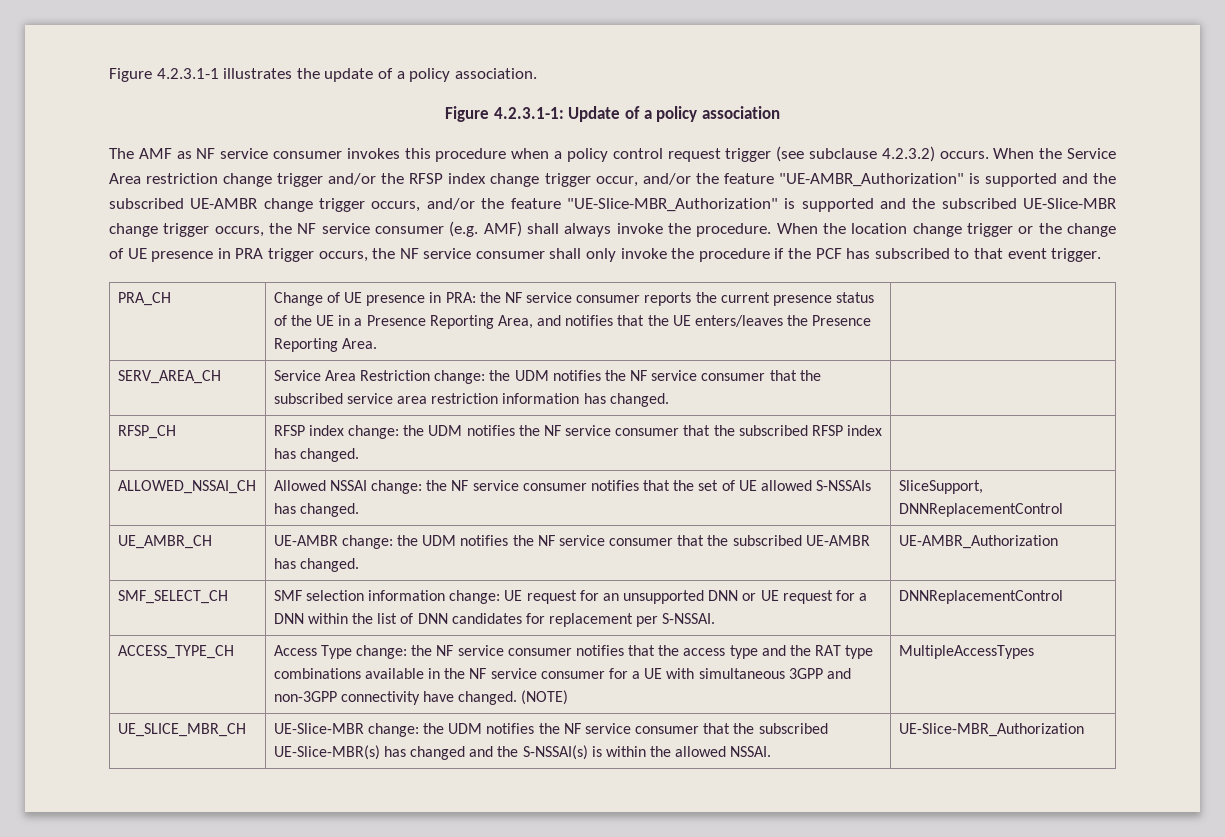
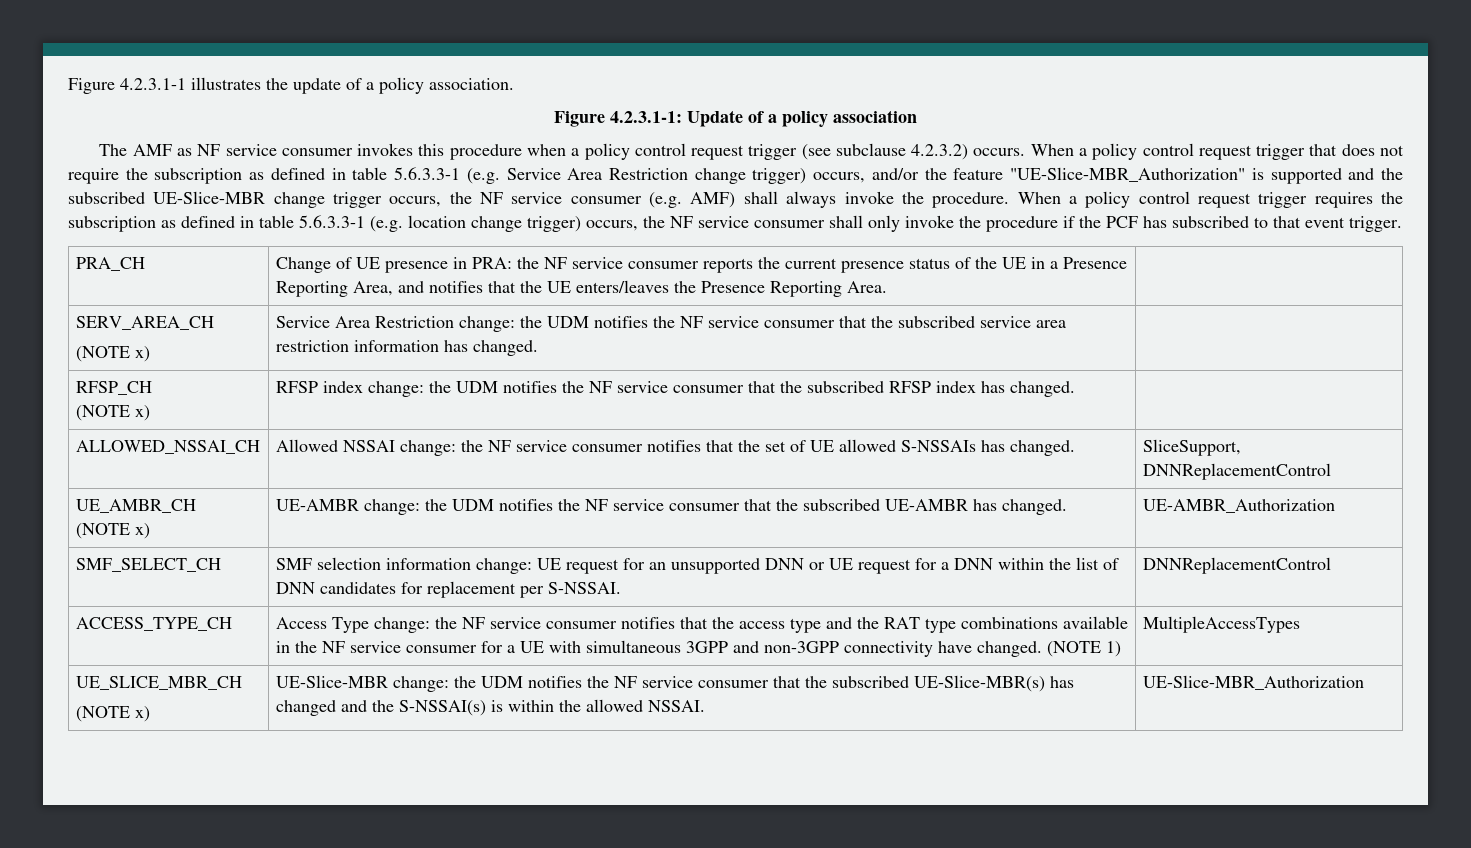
- When the Service Area restriction change trigger and/or the RFSP index change trigger occur, and/or the feature "UE-AMBR_Authorization" is supported and the subscribed UE-AMBR change trigger occurs, and/or the feature "UE-Slice-MBR_Authorization" is supported and the subscribed UE-Slice-MBR change trigger occurs, the NF service consumer (e.g. AMF) shall always invoke the procedure.
+ When a policy control request trigger that does not require the subscription as defined in table 5.6.3.3-1 (e.g. Service Area Restriction change trigger) occurs, and/or the feature "UE-Slice-MBR_Authorization" is supported and the subscribed UE-Slice-MBR change trigger occurs, the NF service consumer (e.g. AMF) shall always invoke the procedure.
- When the location change trigger or the change of UE presence in PRA trigger occurs, the NF service consumer shall only invoke the procedure if the PCF has subscribed to that event trigger.
+ When a policy control request trigger requires the subscription as defined in table 5.6.3.3-1 (e.g. location change trigger) occurs, the NF service consumer shall only invoke the procedure if the PCF has subscribed to that event trigger.
- SERV_AREA_CH | Service Area Restriction change: the UDM notifies the NF service consumer that the subscribed service area restriction information has changed. |
+ SERV_AREA_CH
+ (NOTE x) | Service Area Restriction change: the UDM notifies the NF service consumer that the subscribed service area restriction information has changed. |
- RFSP_CH | RFSP index change: the UDM notifies the NF service consumer that the subscribed RFSP index has changed. |
+ RFSP_CH
+ (NOTE x) | RFSP index change: the UDM notifies the NF service consumer that the subscribed RFSP index has changed. |
- UE_AMBR_CH | UE-AMBR change: the UDM notifies the NF service consumer that the subscribed UE-AMBR has changed. | UE-AMBR_Authorization
+ UE_AMBR_CH
+ (NOTE x) | UE-AMBR change: the UDM notifies the NF service consumer that the subscribed UE-AMBR has changed. | UE-AMBR_Authorization
- ACCESS_TYPE_CH | Access Type change: the NF service consumer notifies that the access type and the RAT type combinations available in the NF service consumer for a UE with simultaneous 3GPP and non-3GPP connectivity have changed. (NOTE) | MultipleAccessTypes
+ ACCESS_TYPE_CH | Access Type change: the NF service consumer notifies that the access type and the RAT type combinations available in the NF service consumer for a UE with simultaneous 3GPP and non-3GPP connectivity have changed. (NOTE 1) | MultipleAccessTypes
- UE_SLICE_MBR_CH | UE-Slice-MBR change: the UDM notifies the NF service consumer that the subscribed UE-Slice-MBR(s) has changed and the S-NSSAI(s) is within the allowed NSSAI. | UE-Slice-MBR_Authorization
+ UE_SLICE_MBR_CH
+ (NOTE x) | UE-Slice-MBR change: the UDM notifies the NF service consumer that the subscribed UE-Slice-MBR(s) has changed and the S-NSSAI(s) is within the allowed NSSAI. | UE-Slice-MBR_Authorization

